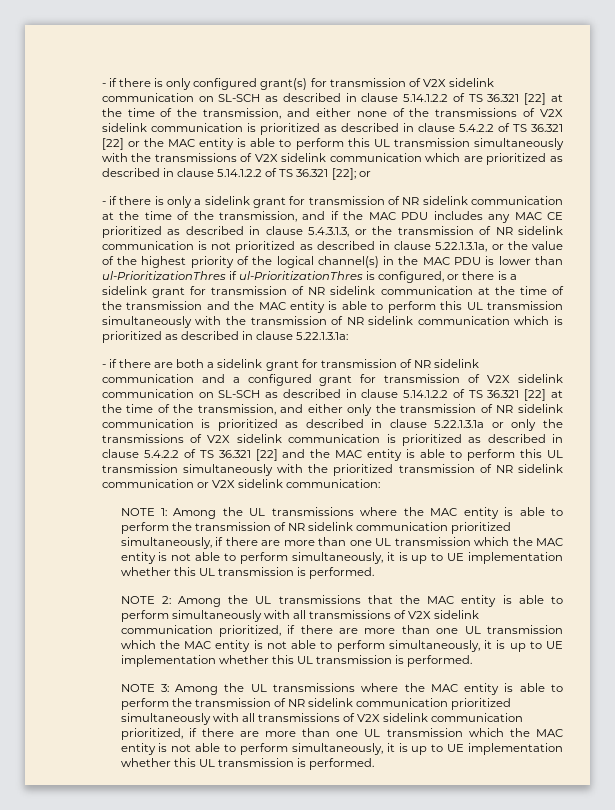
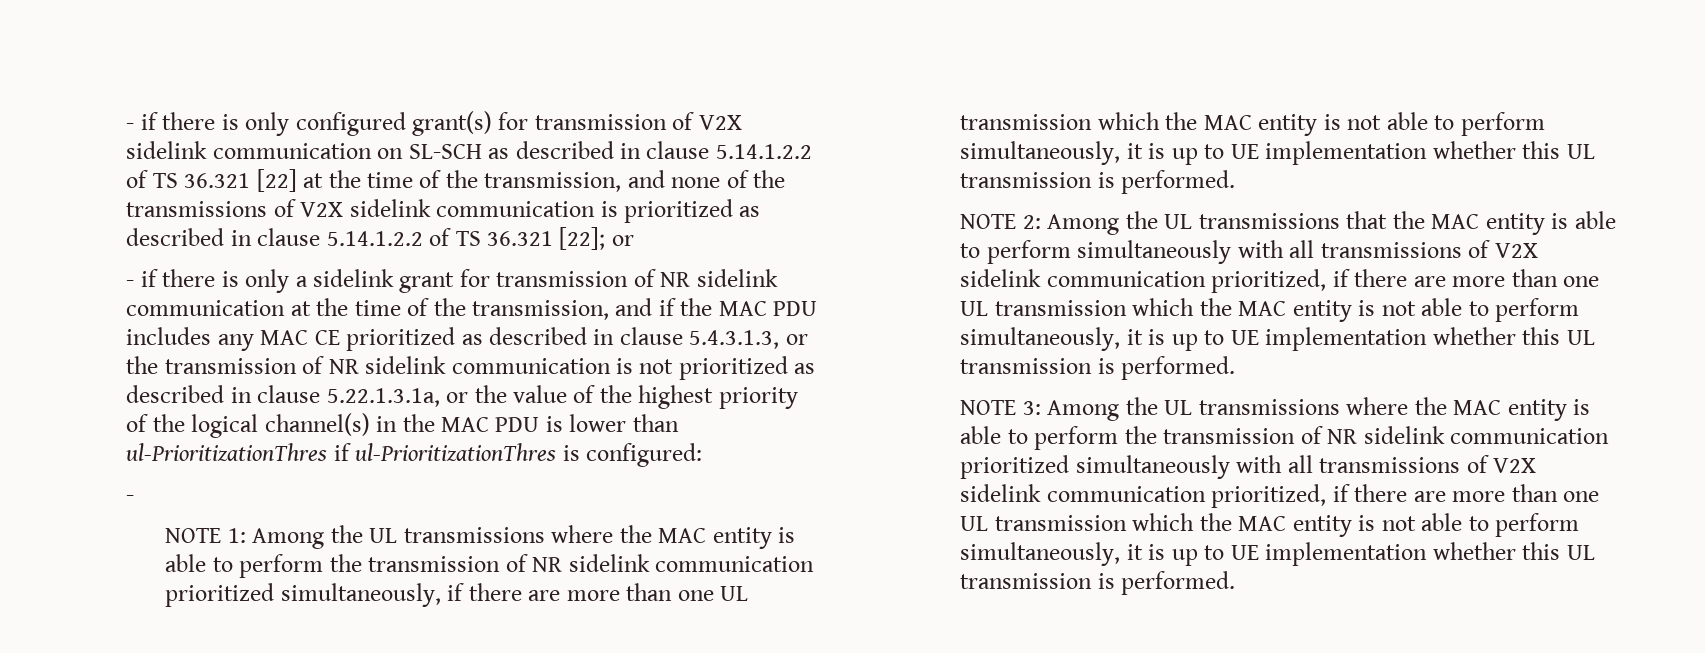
- - if there is only configured grant(s) for transmission of V2X sidelink communication on SL-SCH as described in clause 5.14.1.2.2 of TS 36.321 [22] at the time of the transmission, and either none of the transmissions of V2X sidelink communication is prioritized as described in clause 5.4.2.2 of TS 36.321 [22] or the MAC entity is able to perform this UL transmission simultaneously with the transmissions of V2X sidelink communication which are prioritized as described in clause 5.14.1.2.2 of TS 36.321 [22]; or
+ - if there is only configured grant(s) for transmission of V2X sidelink communication on SL-SCH as described in clause 5.14.1.2.2 of TS 36.321 [22] at the time of the transmission, and none of the transmissions of V2X sidelink communication is prioritized as described in clause 5.14.1.2.2 of TS 36.321 [22]; or
- - if there is only a sidelink grant for transmission of NR sidelink communication at the time of the transmission, and if the MAC PDU includes any MAC CE prioritized as described in clause 5.4.3.1.3, or the transmission of NR sidelink communication is not prioritized as described in clause 5.22.1.3.1a, or the value of the highest priority of the logical channel(s) in the MAC PDU is lower than ul-PrioritizationThres if ul-PrioritizationThres is configured, or there is a sidelink grant for transmission of NR sidelink communication at the time of the transmission and the MAC entity is able to perform this UL transmission simultaneously with the transmission of NR sidelink communication which is prioritized as described in clause 5.22.1.3.1a:
- - if there are both a sidelink grant for transmission of NR sidelink communication and a configured grant for transmission of V2X sidelink communication on SL-SCH as described in clause 5.14.1.2.2 of TS 36.321 [22] at the time of the transmission, and either only the transmission of NR sidelink communication is prioritized as described in clause 5.22.1.3.1a or only the transmissions of V2X sidelink communication is prioritized as described in clause 5.4.2.2 of TS 36.321 [22] and the MAC entity is able to perform this UL transmission simultaneously with the prioritized transmission of NR sidelink communication or V2X sidelink communication:
+ - if there is only a sidelink grant for transmission of NR sidelink communication at the time of the transmission, and if the MAC PDU includes any MAC CE prioritized as described in clause 5.4.3.1.3, or the transmission of NR sidelink communication is not prioritized as described in clause 5.22.1.3.1a, or the value of the highest priority of the logical channel(s) in the MAC PDU is lower than ul-PrioritizationThres if ul-PrioritizationThres is configured:
+ -

